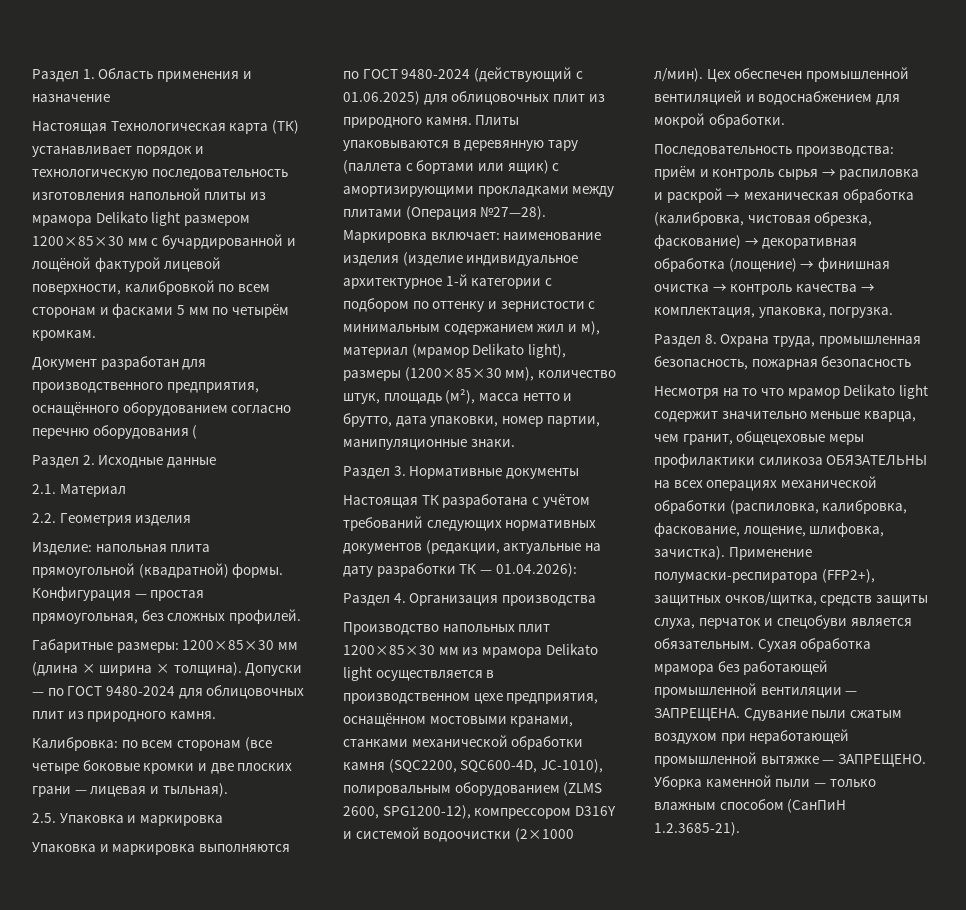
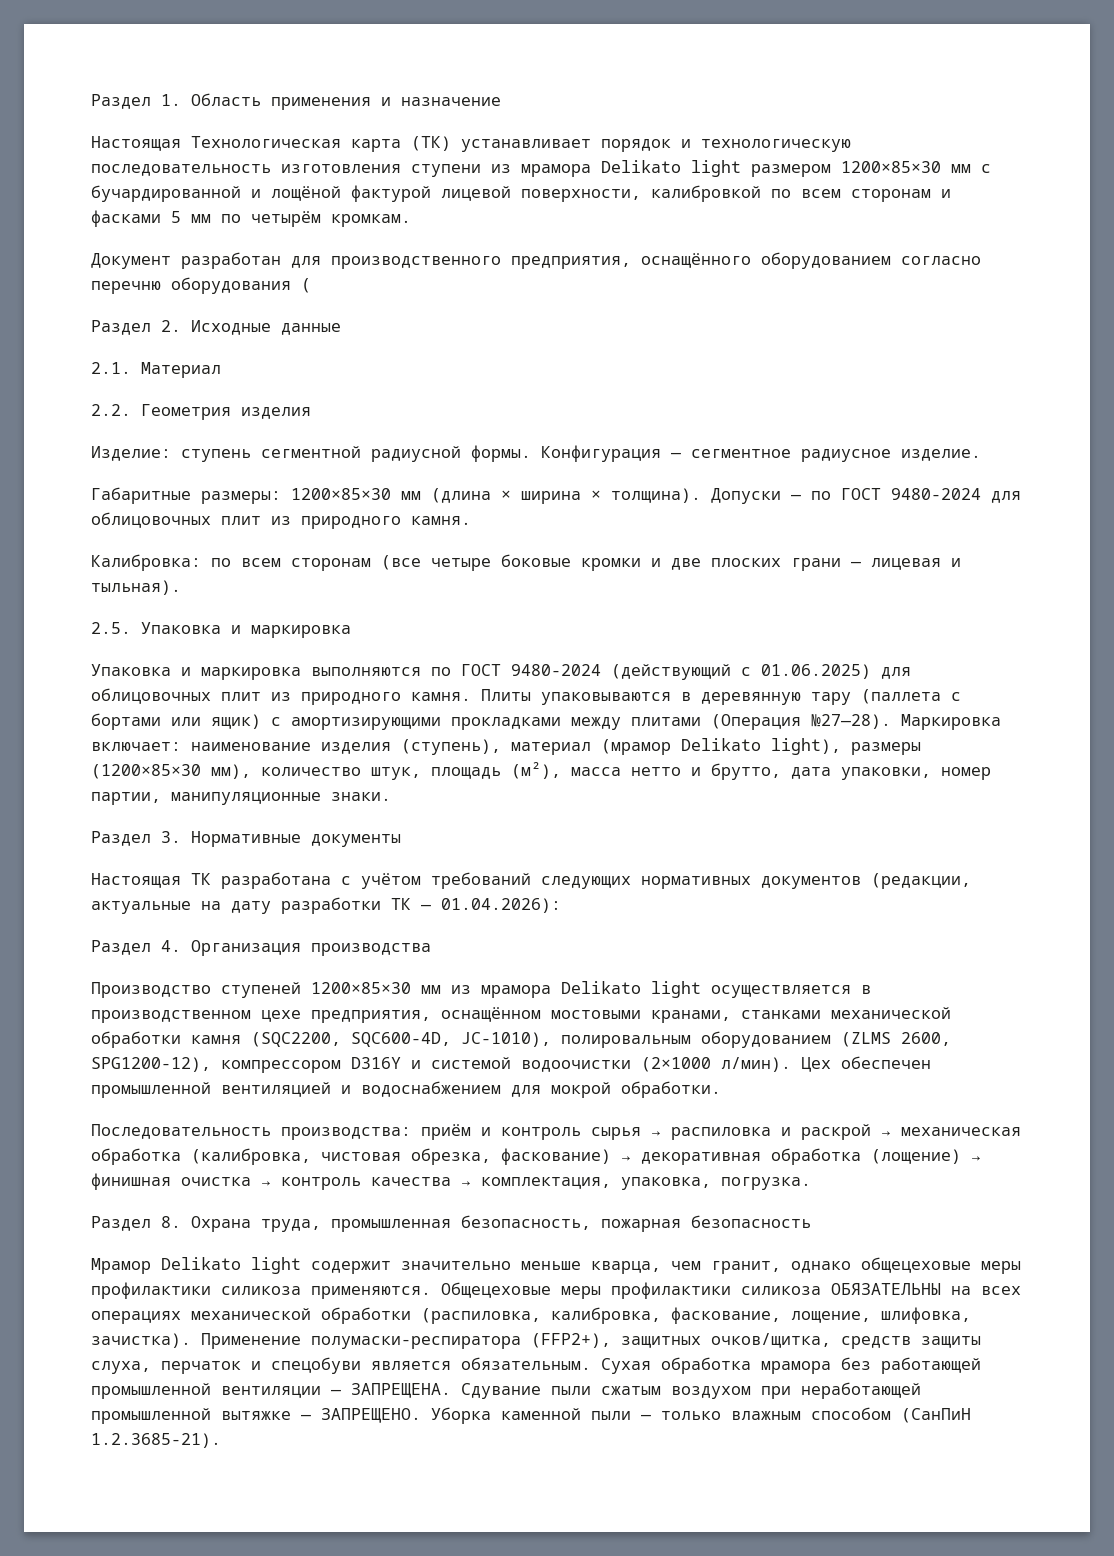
- Настоящая Технологическая карта (ТК) устанавливает порядок и технологическую последовательность изготовления напольной плиты из мрамора Delikato light размером 1200×85×30 мм с бучардированной и лощёной фактурой лицевой поверхности, калибровкой по всем сторонам и фасками 5 мм по четырём кромкам.
+ Настоящая Технологическая карта (ТК) устанавливает порядок и технологическую последовательность изготовления ступени из мрамора Delikato light размером 1200×85×30 мм с бучардированной и лощёной фактурой лицевой поверхности, калибровкой по всем сторонам и фасками 5 мм по четырём кромкам.
- Изделие: напольная плита прямоугольной (квадратной) формы. Конфигурация — простая прямоугольная, без сложных профилей.
+ Изделие: ступень сегментной радиусной формы. Конфигурация — сегментное радиусное изделие.
- Маркировка включает: наименование изделия (изделие индивидуальное архитектурное 1-й категории с подбором по оттенку и зернистости с минимальным содержанием жил и м), материал (мрамор Delikato light), размеры (1200×85×30 мм), количество штук, площадь (м²), масса нетто и брутто, дата упаковки, номер партии, манипуляционные знаки.
+ Маркировка включает: наименование изделия (ступень), материал (мрамор Delikato light), размеры (1200×85×30 мм), количество штук, площадь (м²), масса нетто и брутто, дата упаковки, номер партии, манипуляционные знаки.
- Производство напольных плит 1200×85×30 мм из мрамора Delikato light осуществляется в производственном цехе предприятия, оснащённом мостовыми кранами, станками механической обработки камня (SQC2200, SQC600-4D, JC-1010), полировальным оборудованием (ZLMS 2600, SPG1200-12), компрессором D316Y и системой водоочистки (2×1000 л/мин).
+ Производство ступеней 1200×85×30 мм из мрамора Delikato light осуществляется в производственном цехе предприятия, оснащённом мостовыми кранами, станками механической обработки камня (SQC2200, SQC600-4D, JC-1010), полировальным оборудованием (ZLMS 2600, SPG1200-12), компрессором D316Y и системой водоочистки (2×1000 л/мин).
- Несмотря на то что мрамор Delikato light содержит значительно меньше кварца, чем гранит, общецеховые меры профилактики силикоза ОБЯЗАТЕЛЬНЫ на всех операциях механической обработки (распиловка, калибровка, фаскование, лощение, шлифовка, зачистка).
+ Мрамор Delikato light содержит значительно меньше кварца, чем гранит, однако общецеховые меры профилактики силикоза применяются. Общецеховые меры профилактики силикоза ОБЯЗАТЕЛЬНЫ на всех операциях механической обработки (распиловка, калибровка, фаскование, лощение, шлифовка, зачистка).

